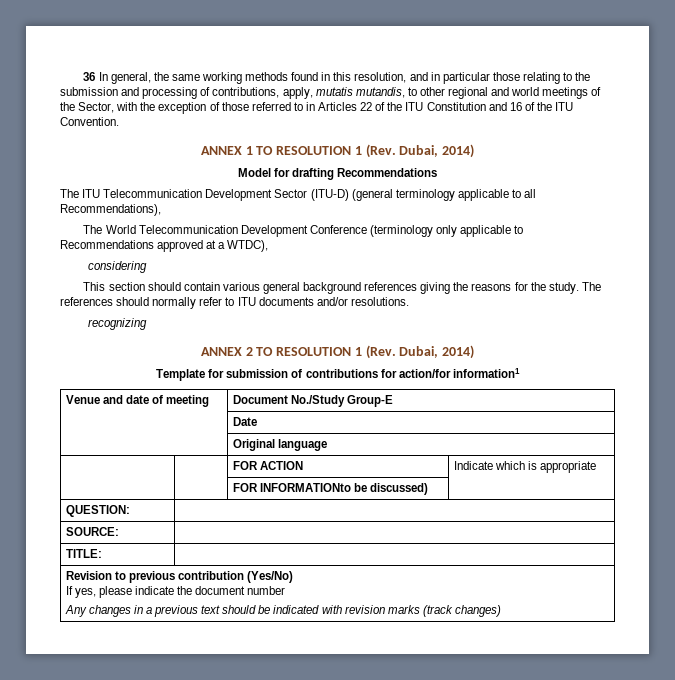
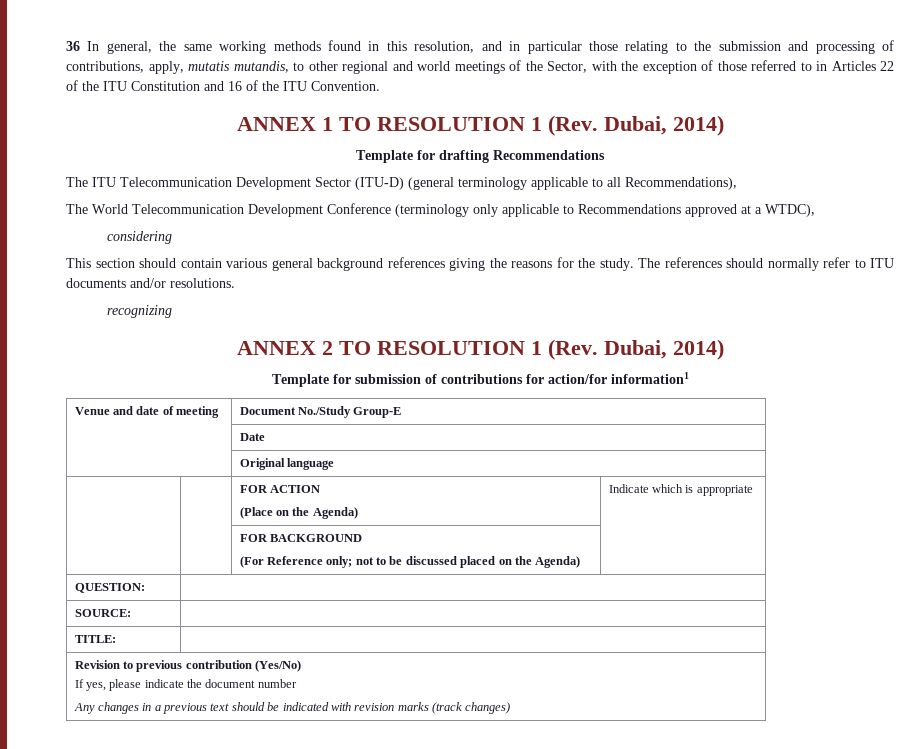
- Model for drafting Recommendations
+ Template for drafting Recommendations
- | | FOR ACTION | Indicate which is appropriate
+ | | FOR ACTION
+ (Place on the Agenda) | Indicate which is appropriate
- | | FOR INFORMATIONto be discussed) |
+ | | FOR BACKGROUND
+ (For Reference only; not to be discussed placed on the Agenda) |

